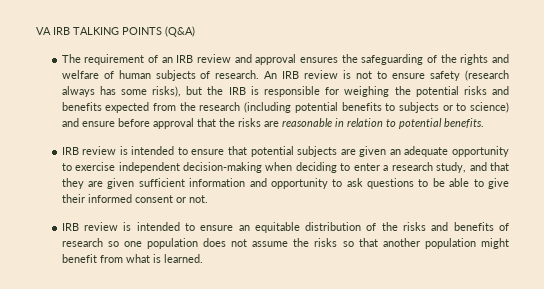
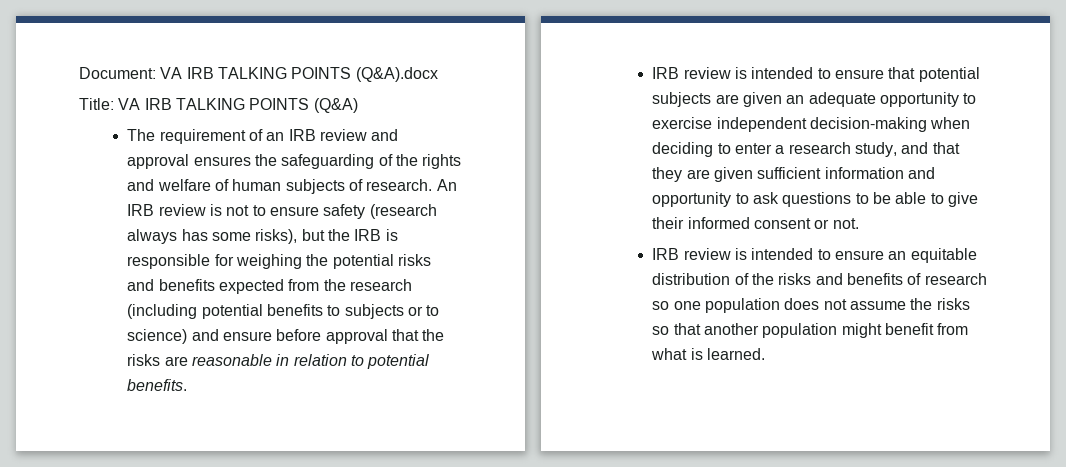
- VA IRB TALKING POINTS (Q&A)
+ Document: VA IRB TALKING POINTS (Q&A).docx
+ Title: VA IRB TALKING POINTS (Q&A)

